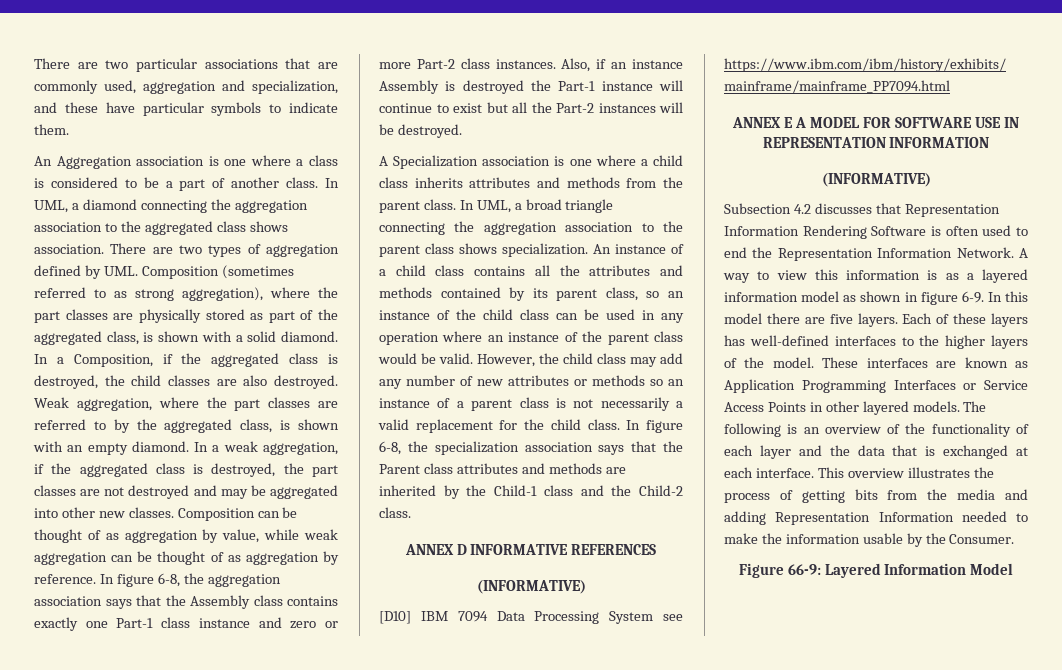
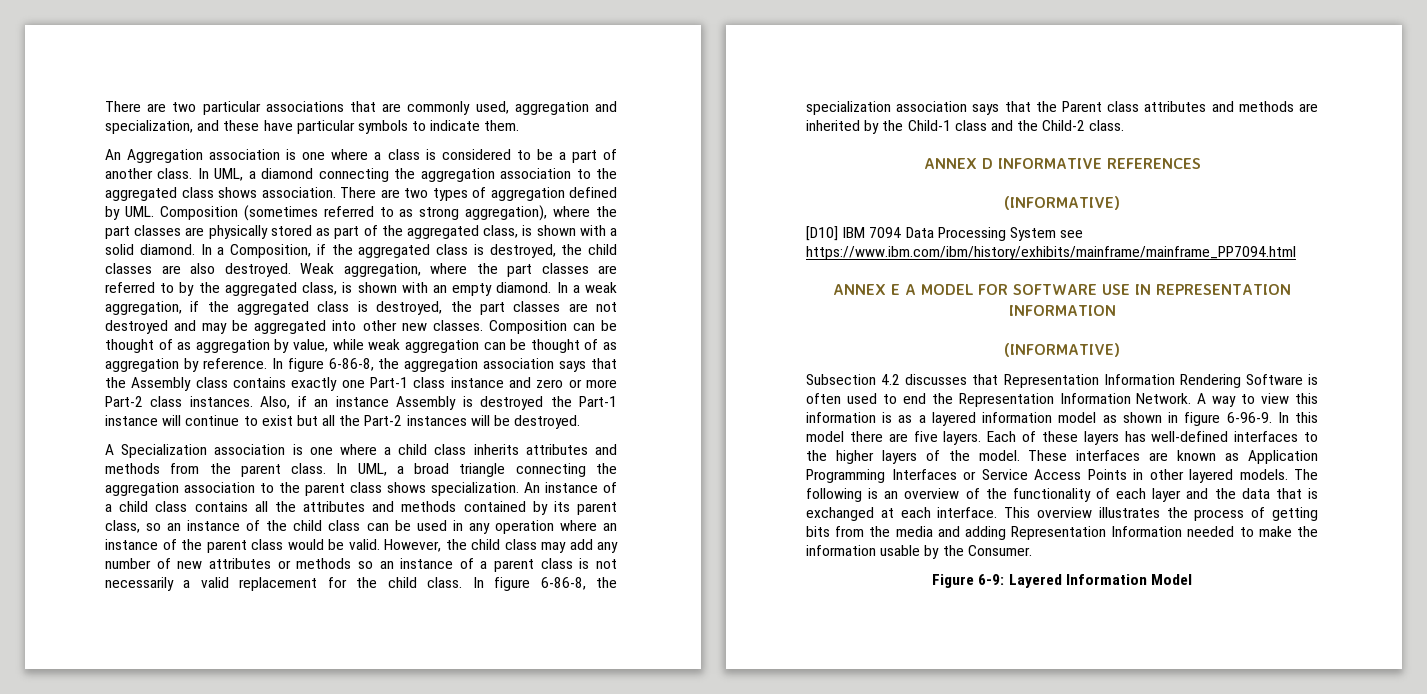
- In figure 6-8, the aggregation association says that the Assembly class contains exactly one Part-1 class instance and zero or more Part-2 class instances.
+ In figure 6-86-8, the aggregation association says that the Assembly class contains exactly one Part-1 class instance and zero or more Part-2 class instances.
- In figure 6-8, the specialization association says that the Parent class attributes and methods are inherited by the Child-1 class and the Child-2 class.
+ In figure 6-86-8, the specialization association says that the Parent class attributes and methods are inherited by the Child-1 class and the Child-2 class.
- A way to view this information is as a layered information model as shown in figure 6-9.
+ A way to view this information is as a layered information model as shown in figure 6-96-9.
- Figure 66-9: Layered Information Model
+ Figure 6-9: Layered Information Model

